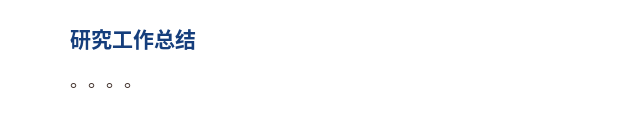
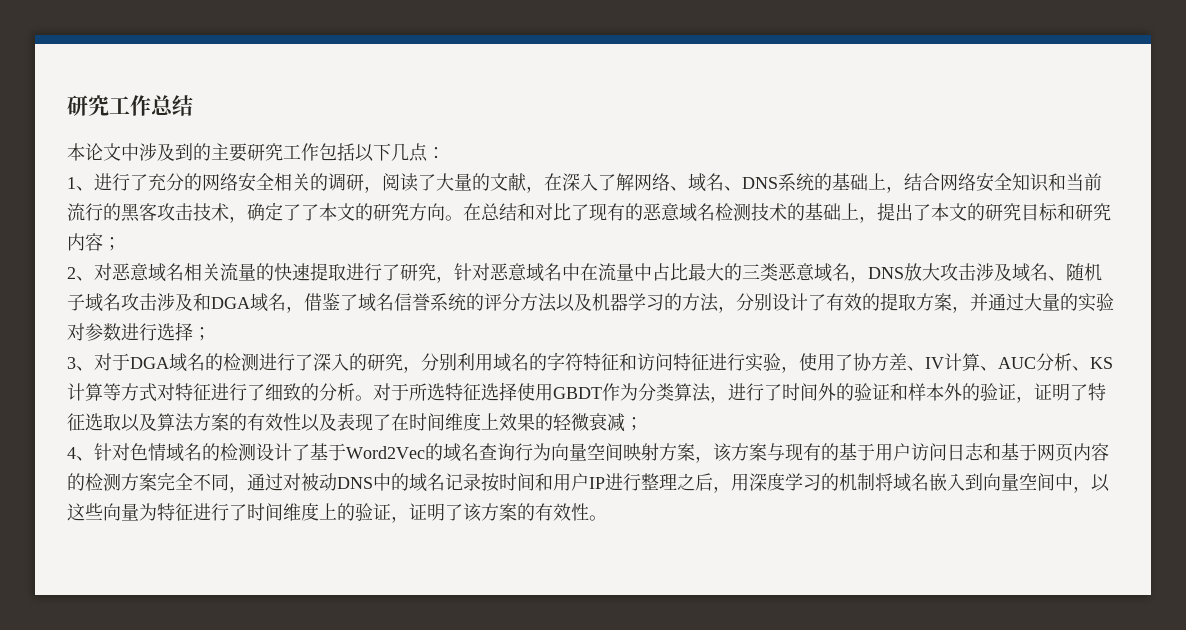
- 。。。。
+ 本论文中涉及到的主要研究工作包括以下几点：
+ 1、进行了充分的网络安全相关的调研，阅读了大量的文献，在深入了解网络、域名、DNS系统的基础上，结合网络安全知识和当前流行的黑客攻击技术，确定了了本文的研究方向。在总结和对比了现有的恶意域名检测技术的基础上，提出了本文的研究目标和研究内容；
+ 2、对恶意域名相关流量的快速提取进行了研究，针对恶意域名中在流量中占比最大的三类恶意域名，DNS放大攻击涉及域名、随机子域名攻击涉及和DGA域名，借鉴了域名信誉系统的评分方法以及机器学习的方法，分别设计了有效的提取方案，并通过大量的实验对参数进行选择；
+ 3、对于DGA域名的检测进行了深入的研究，分别利用域名的字符特征和访问特征进行实验，使用了协方差、IV计算、AUC分析、KS计算等方式对特征进行了细致的分析。对于所选特征选择使用GBDT作为分类算法，进行了时间外的验证和样本外的验证，证明了特征选取以及算法方案的有效性以及表现了在时间维度上效果的轻微衰减；
+ 4、针对色情域名的检测设计了基于Word2Vec的域名查询行为向量空间映射方案，该方案与现有的基于用户访问日志和基于网页内容的检测方案完全不同，通过对被动DNS中的域名记录按时间和用户IP进行整理之后，用深度学习的机制将域名嵌入到向量空间中，以这些向量为特征进行了时间维度上的验证，证明了该方案的有效性。

